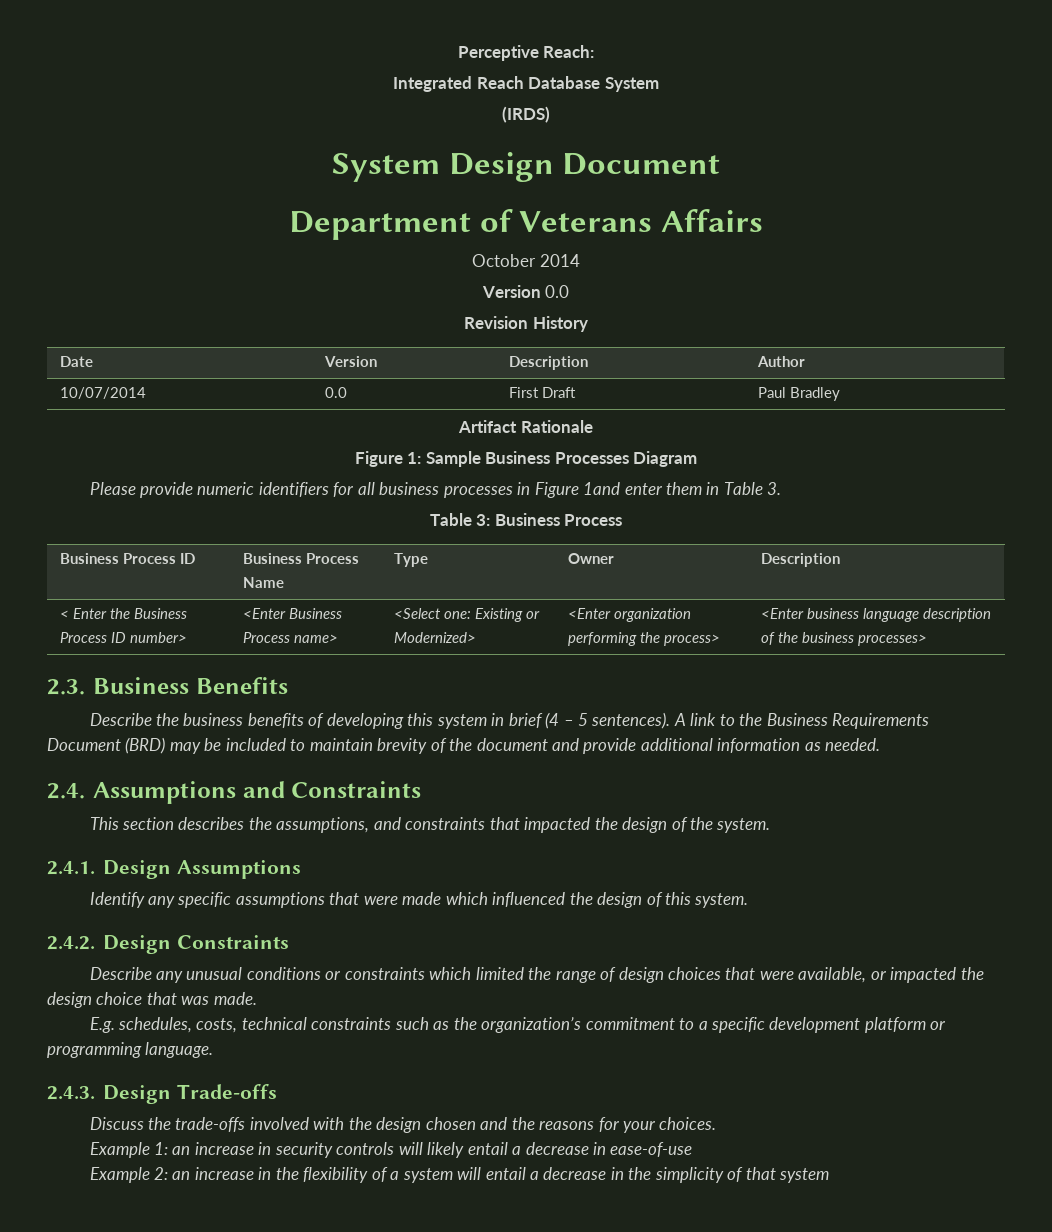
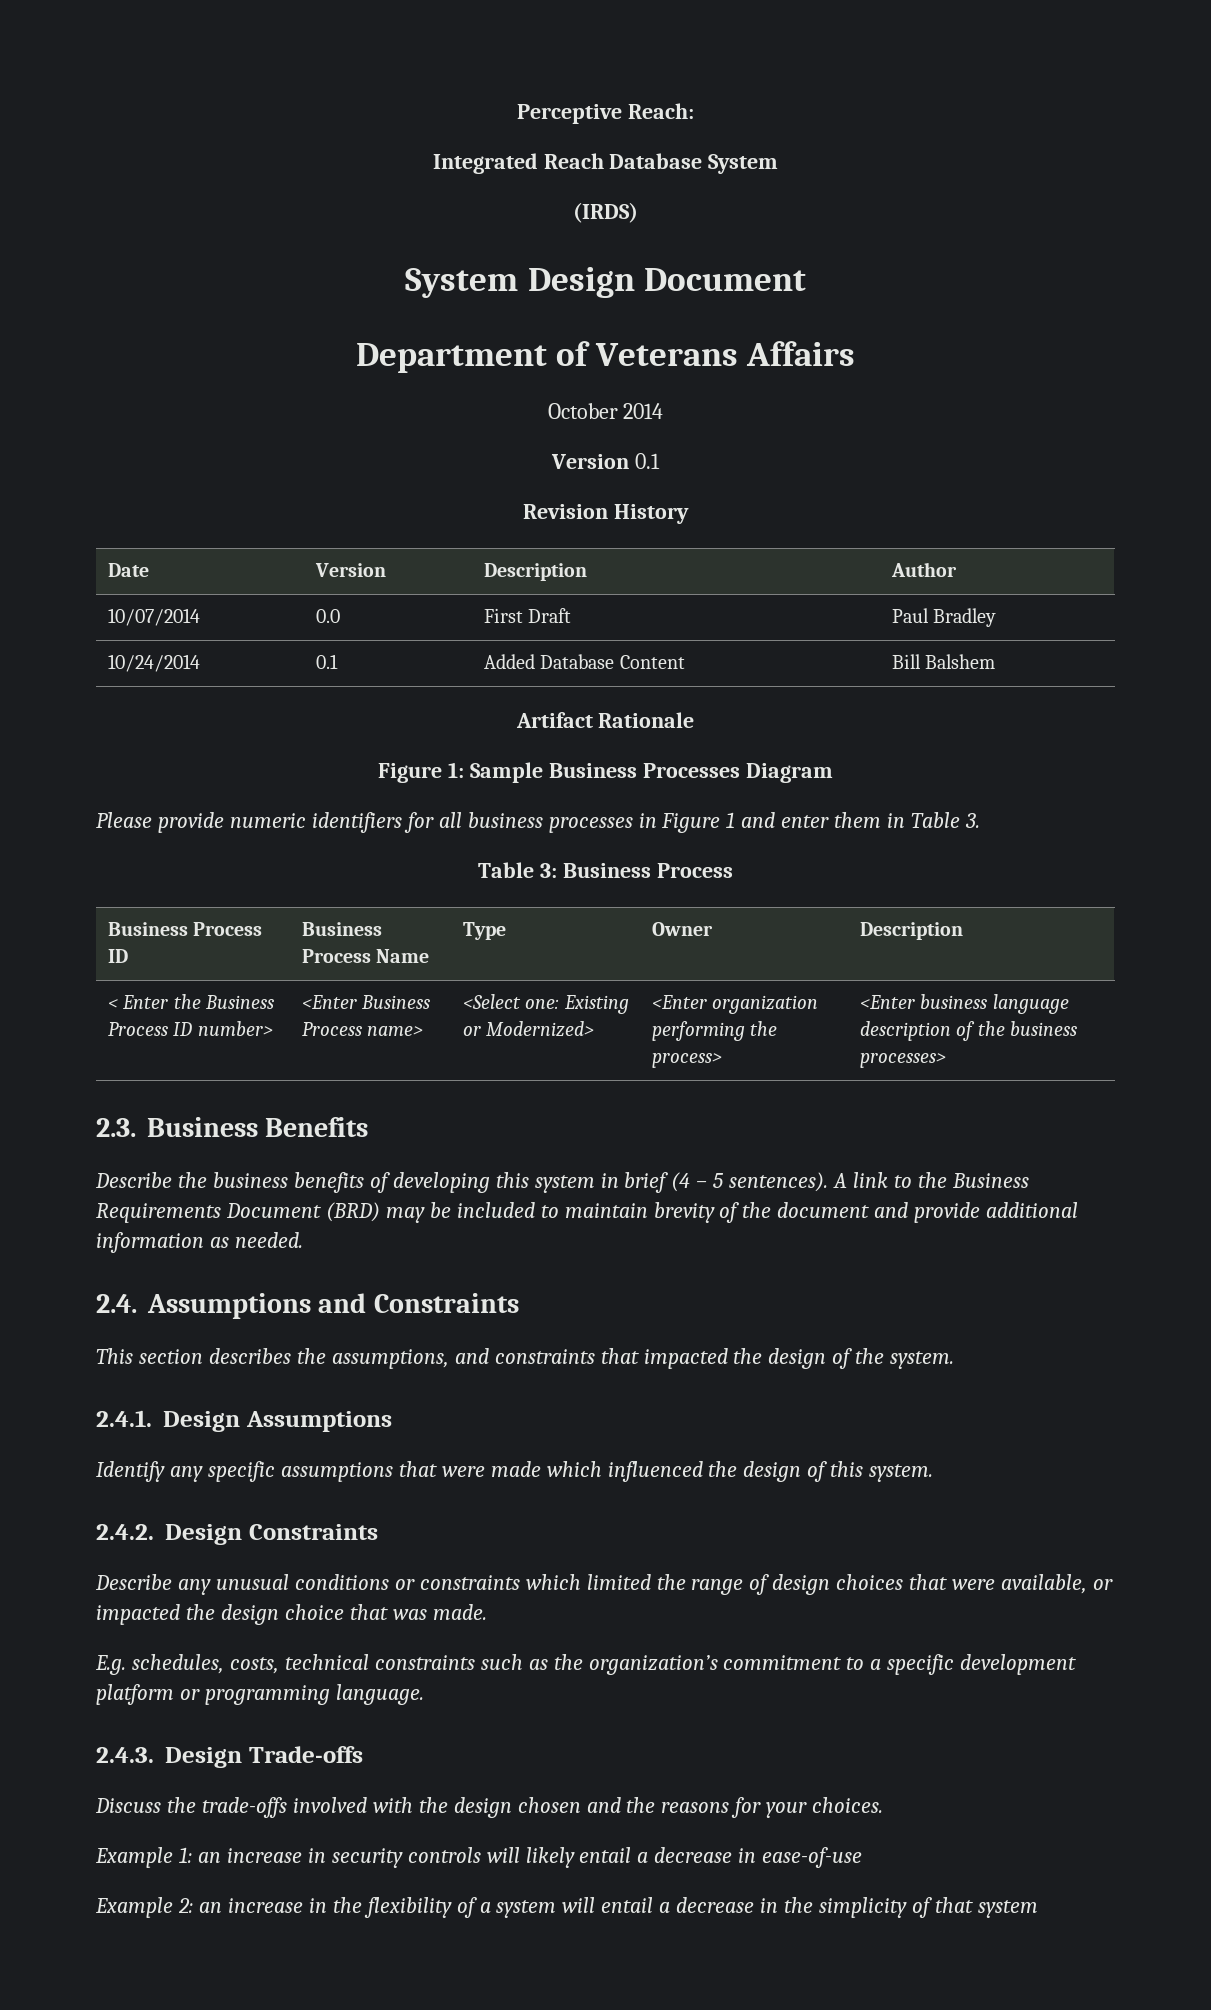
- Version 0.0
+ Version 0.1
+ 10/24/2014 | 0.1 | Added Database Content | Bill Balshem
- Please provide numeric identifiers for all business processes in Figure 1and enter them in Table 3.
+ Please provide numeric identifiers for all business processes in Figure 1 and enter them in Table 3.

